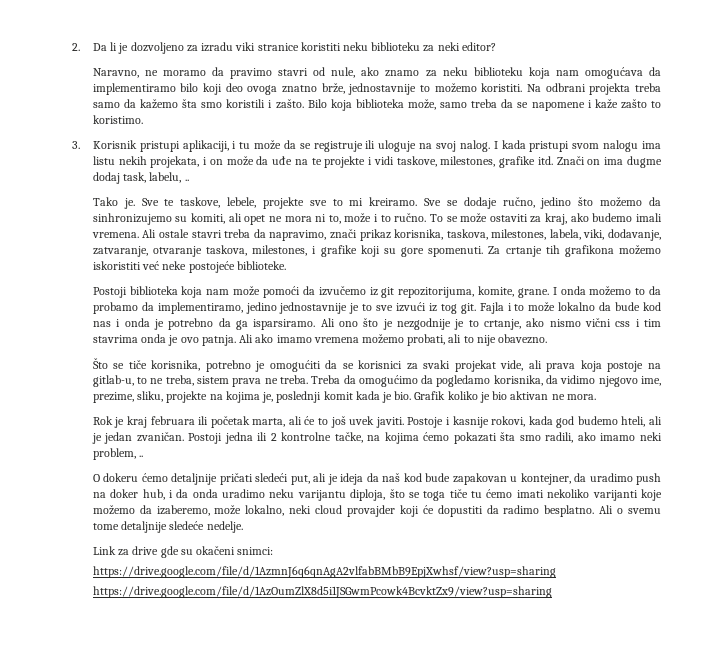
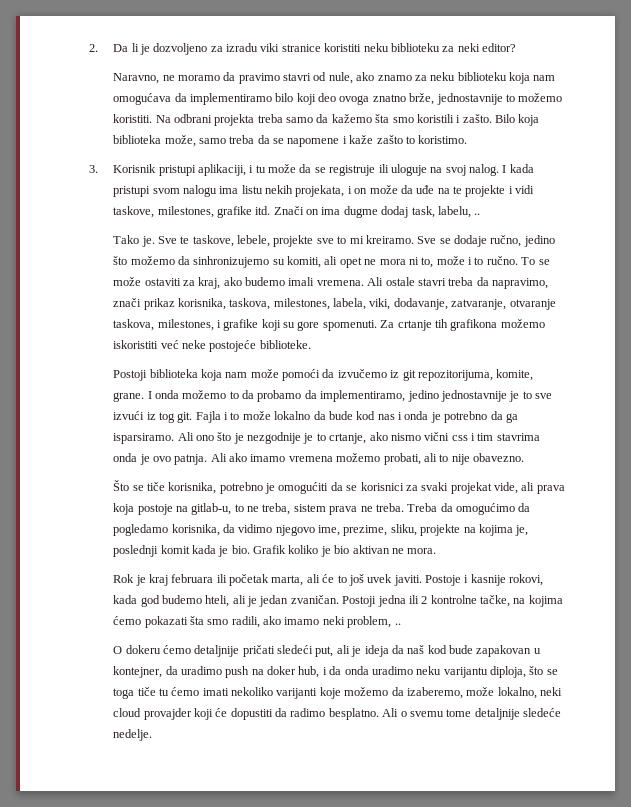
- Link za drive gde su okačeni snimci:
- https://drive.google.com/file/d/1AzmnJ6q6qnAgA2vlfabBMbB9EpjXwhsf/view?usp=sharing
- https://drive.google.com/file/d/1AzOumZlX8d5i1JSGwmPcowk4BcvktZx9/view?usp=sharing

